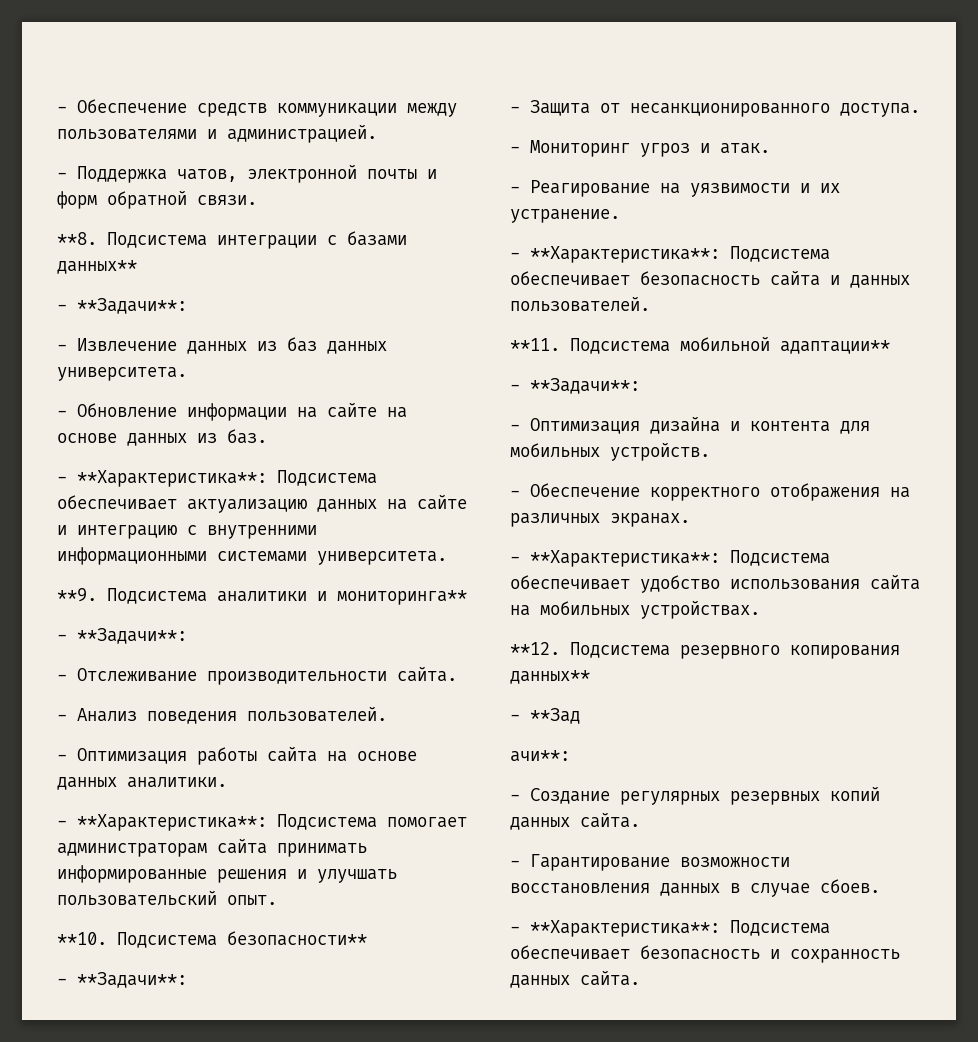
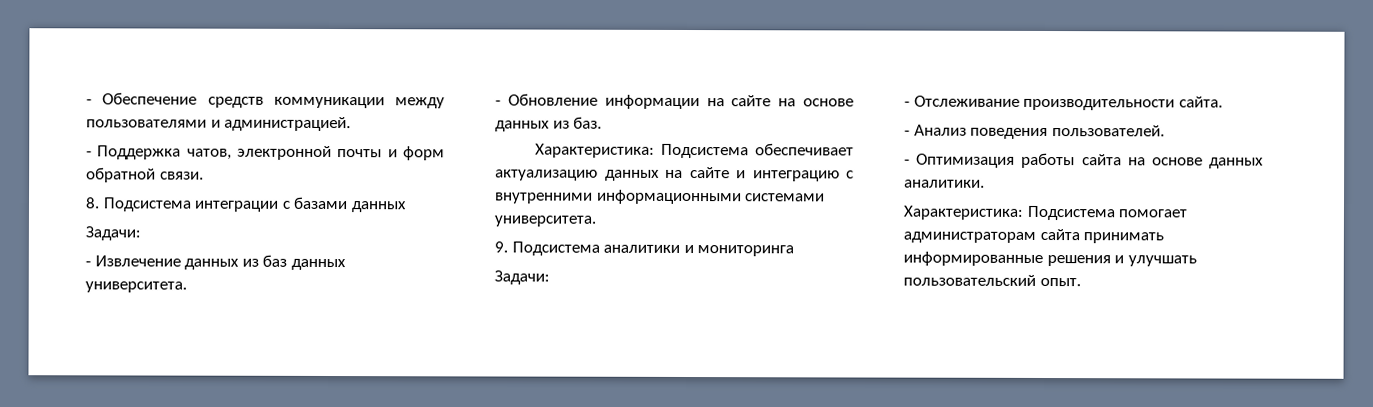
- **8. Подсистема интеграции с базами данных**
- - **Задачи**:
+ 8. Подсистема интеграции с базами данных
+ Задачи:
- - **Характеристика**: Подсистема обеспечивает актуализацию данных на сайте и интеграцию с внутренними информационными системами университета.
+ Характеристика: Подсистема обеспечивает актуализацию данных на сайте и интеграцию с внутренними информационными системами университета.
- **9. Подсистема аналитики и мониторинга**
- - **Задачи**:
+ 9. Подсистема аналитики и мониторинга
+ Задачи:
- - **Характеристика**: Подсистема помогает администраторам сайта принимать информированные решения и улучшать пользовательский опыт.
+ Характеристика: Подсистема помогает администраторам сайта принимать информированные решения и улучшать пользовательский опыт.
- **10. Подсистема безопасности**
- - **Задачи**:
- - Защита от несанкционированного доступа.
- - Мониторинг угроз и атак.
- - Реагирование на уязвимости и их устранение.
- - **Характеристика**: Подсистема обеспечивает безопасность сайта и данных пользователей.
- **11. Подсистема мобильной адаптации**
- - **Задачи**:
- - Оптимизация дизайна и контента для мобильных устройств.
- - Обеспечение корректного отображения на различных экранах.
- - **Характеристика**: Подсистема обеспечивает удобство использования сайта на мобильных устройствах.
- **12. Подсистема резервного копирования данных**
- - **Зад
- ачи**:
- - Создание регулярных резервных копий данных сайта.
- - Гарантирование возможности восстановления данных в случае сбоев.
- - **Характеристика**: Подсистема обеспечивает безопасность и сохранность данных сайта.

